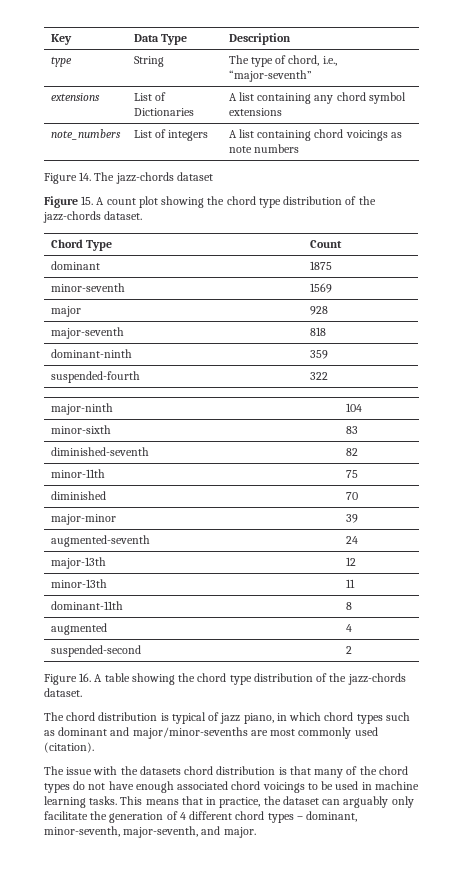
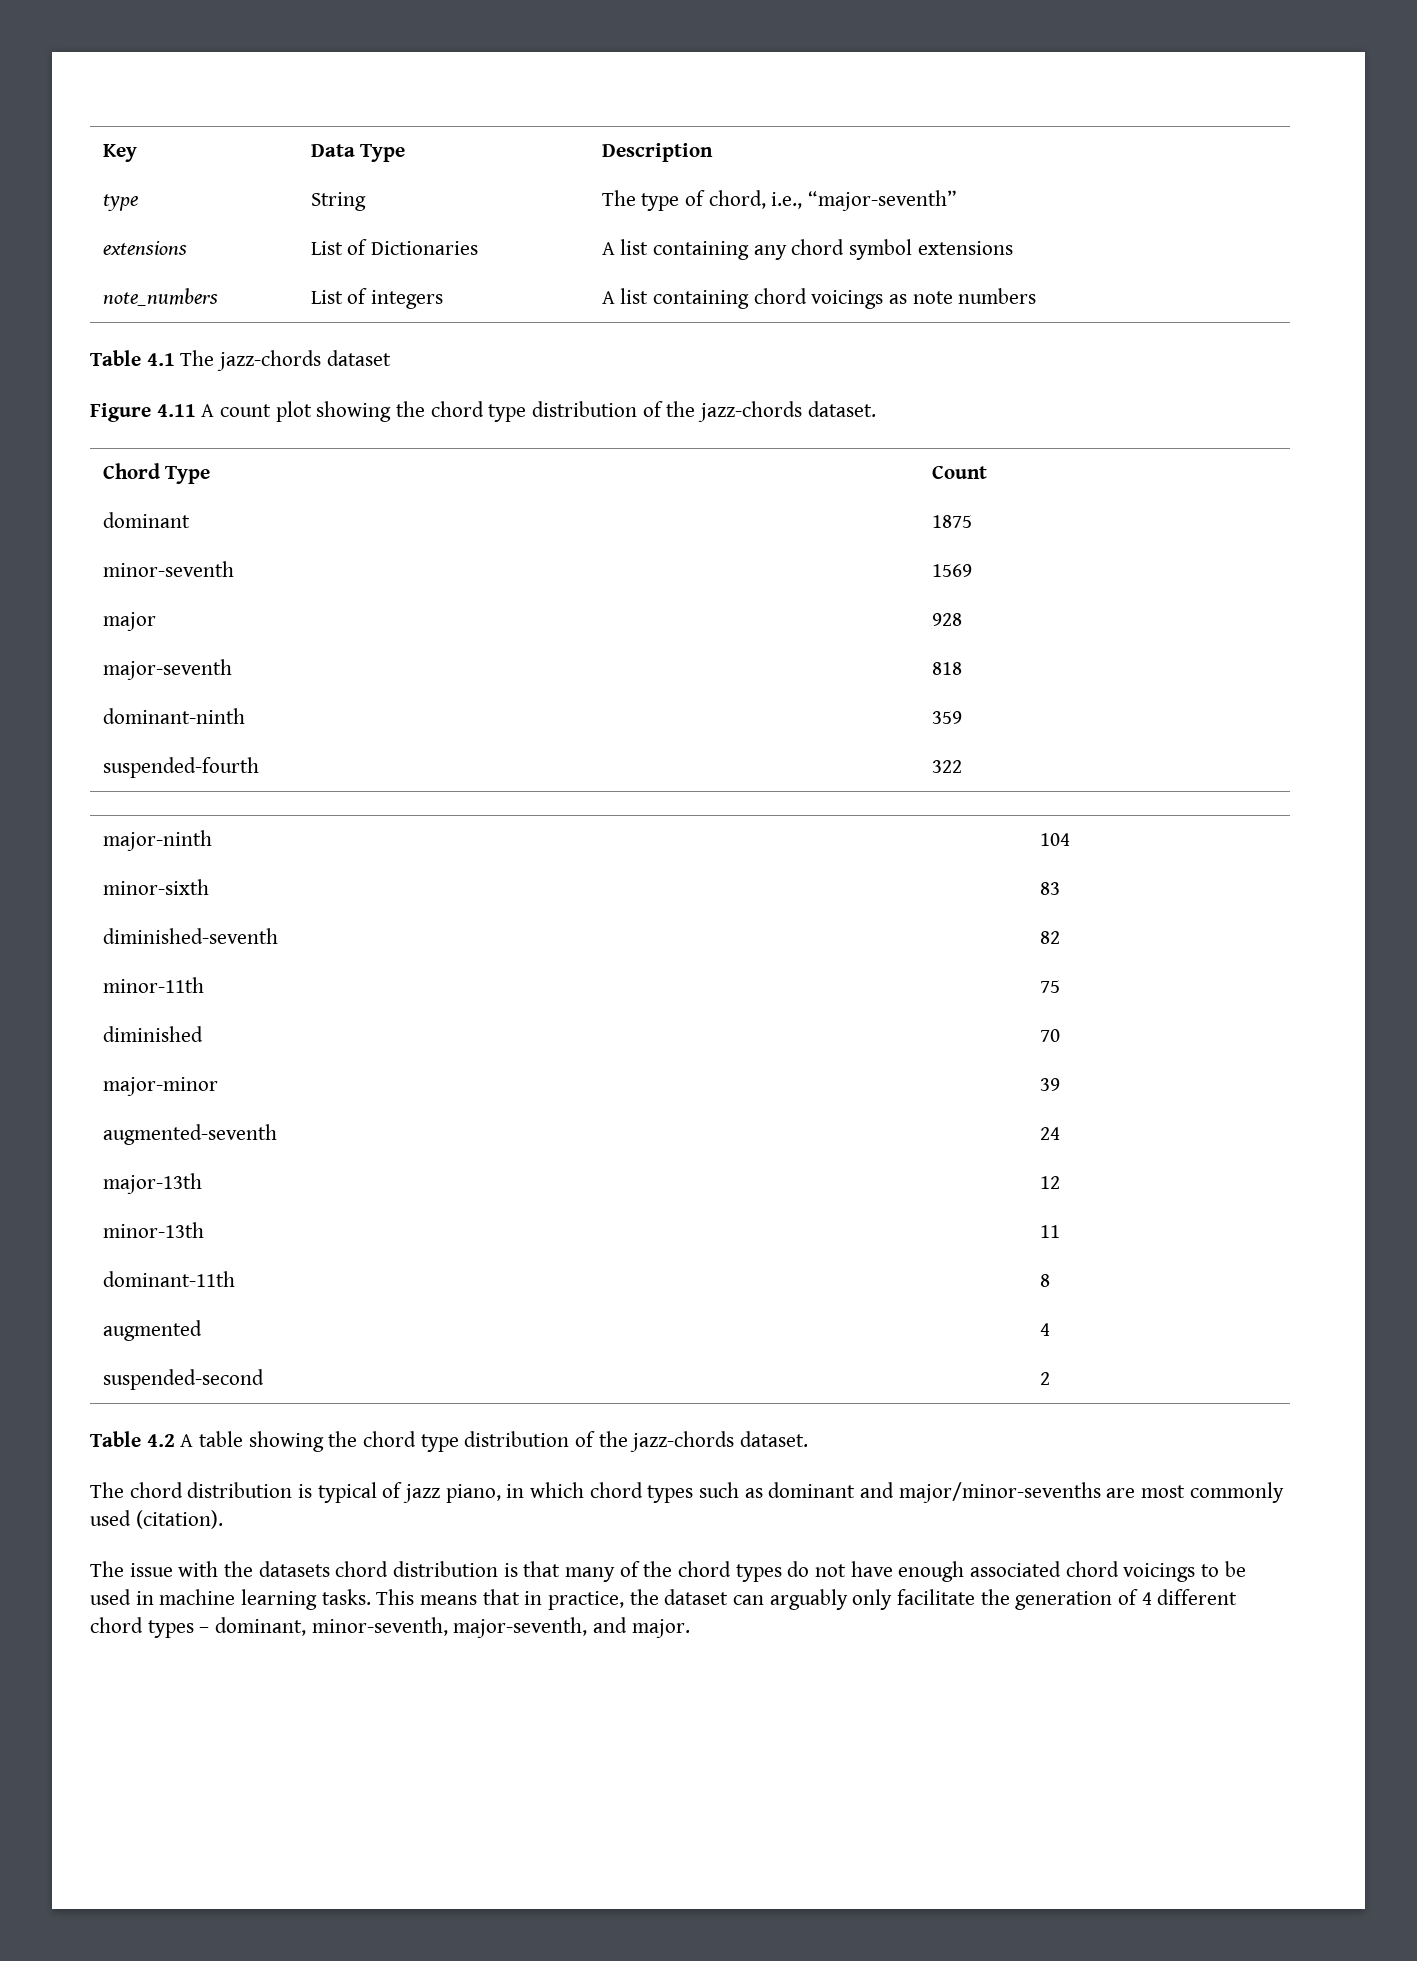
- Figure 14. The jazz-chords dataset
+ Table 4.1 The jazz-chords dataset
- Figure 15. A count plot showing the chord type distribution of the jazz-chords dataset.
+ Figure 4.11 A count plot showing the chord type distribution of the jazz-chords dataset.
- Figure 16. A table showing the chord type distribution of the jazz-chords dataset.
+ Table 4.2 A table showing the chord type distribution of the jazz-chords dataset.

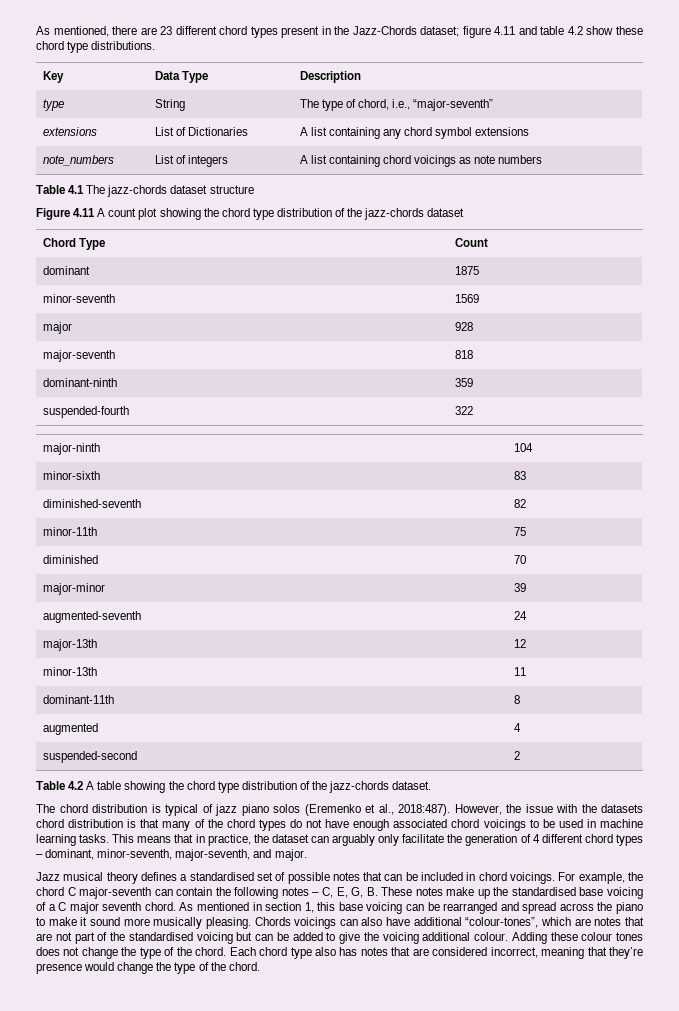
+ As mentioned, there are 23 different chord types present in the Jazz-Chords dataset; figure 4.11 and table 4.2 show these chord type distributions.
- Table 4.1 The jazz-chords dataset
+ Table 4.1 The jazz-chords dataset structure
- Figure 4.11 A count plot showing the chord type distribution of the jazz-chords dataset.
+ Figure 4.11 A count plot showing the chord type distribution of the jazz-chords dataset
- The chord distribution is typical of jazz piano, in which chord types such as dominant and major/minor-sevenths are most commonly used (citation).
- The issue with the datasets chord distribution is that many of the chord types do not have enough associated chord voicings to be used in machine learning tasks.
+ The chord distribution is typical of jazz piano solos (Eremenko et al., 2018:487). However, the issue with the datasets chord distribution is that many of the chord types do not have enough associated chord voicings to be used in machine learning tasks.
+ Jazz musical theory defines a standardised set of possible notes that can be included in chord voicings. For example, the chord C major-seventh can contain the following notes – C, E, G, B. These notes make up the standardised base voicing of a C major seventh chord. As mentioned in section 1, this base voicing can be rearranged and spread across the piano to make it sound more musically pleasing. Chords voicings can also have additional “colour-tones”, which are notes that are not part of the standardised voicing but can be added to give the voicing additional colour. Adding these colour tones does not change the type of the chord. Each chord type also has notes that are considered incorrect, meaning that they’re presence would change the type of the chord.

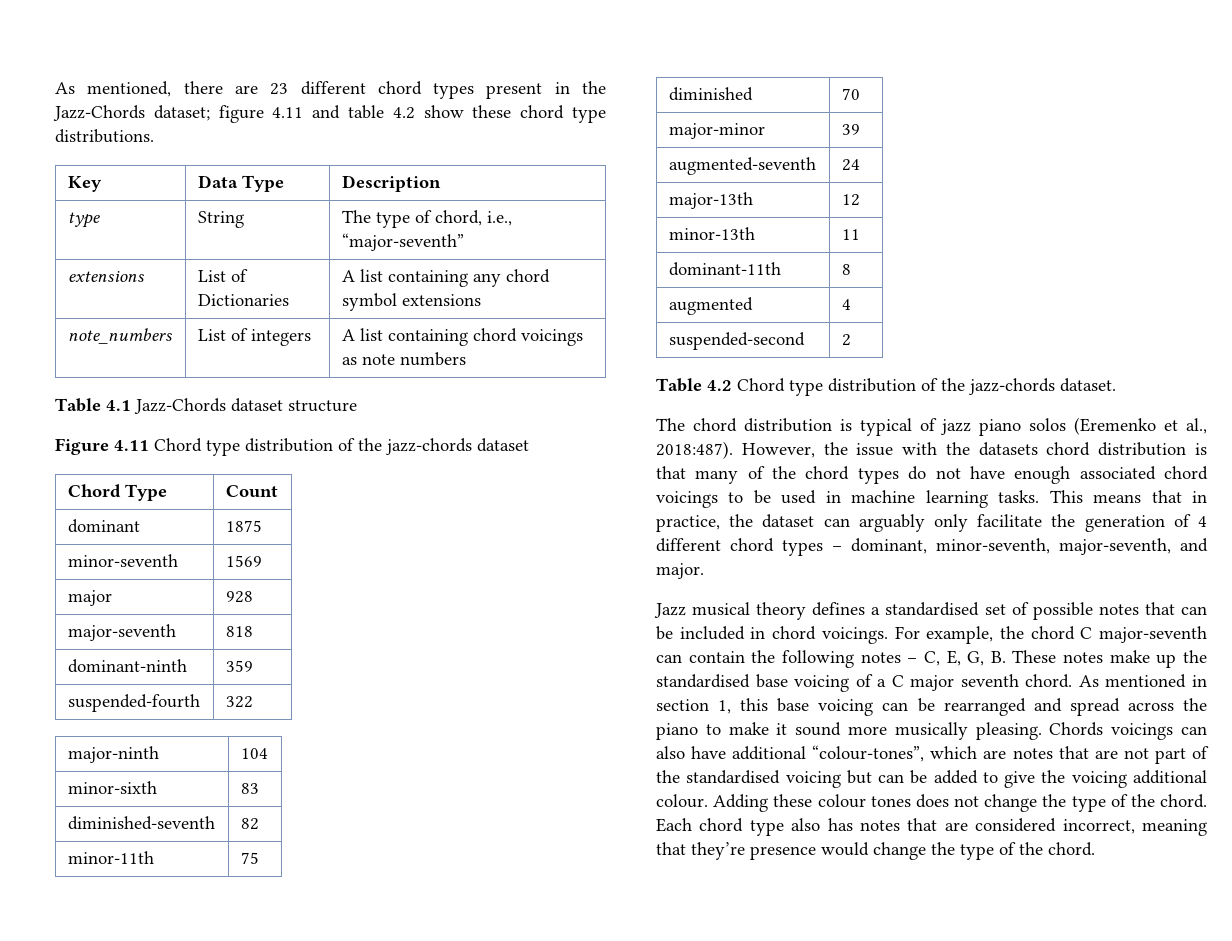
- Table 4.1 The jazz-chords dataset structure
+ Table 4.1 Jazz-Chords dataset structure
- Figure 4.11 A count plot showing the chord type distribution of the jazz-chords dataset
+ Figure 4.11 Chord type distribution of the jazz-chords dataset
- Table 4.2 A table showing the chord type distribution of the jazz-chords dataset.
+ Table 4.2 Chord type distribution of the jazz-chords dataset.

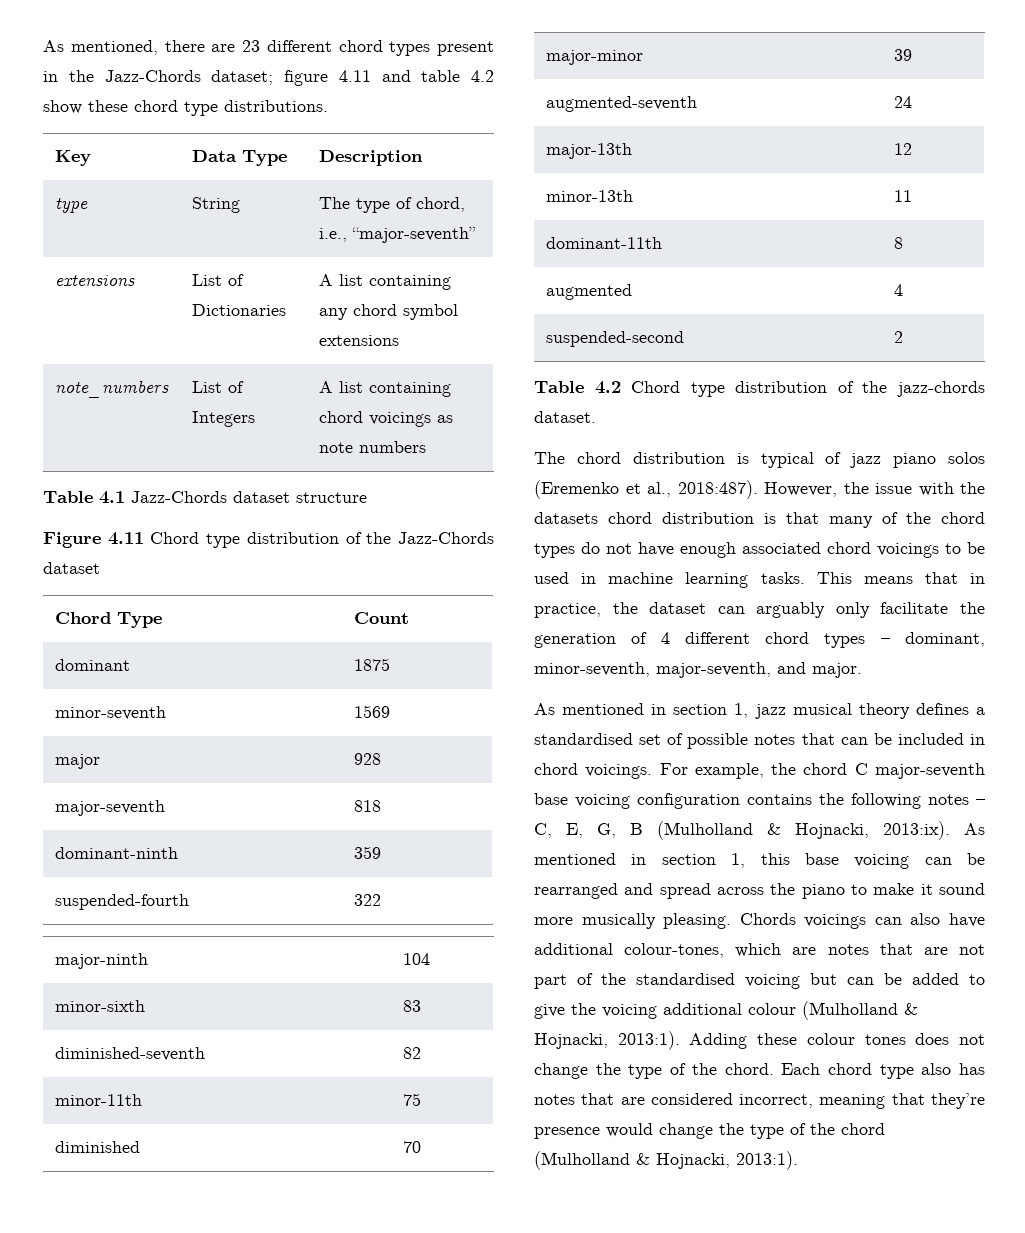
- note_numbers | List of integers | A list containing chord voicings as note numbers
+ note_numbers | List of Integers | A list containing chord voicings as note numbers
- Figure 4.11 Chord type distribution of the jazz-chords dataset
+ Figure 4.11 Chord type distribution of the Jazz-Chords dataset
- Jazz musical theory defines a standardised set of possible notes that can be included in chord voicings.
+ As mentioned in section 1, jazz musical theory defines a standardised set of possible notes that can be included in chord voicings.
- For example, the chord C major-seventh can contain the following notes – C, E, G, B. These notes make up the standardised base voicing of a C major seventh chord.
+ For example, the chord C major-seventh base voicing configuration contains the following notes – C, E, G, B (Mulholland & Hojnacki, 2013:ix).
- Chords voicings can also have additional “colour-tones”, which are notes that are not part of the standardised voicing but can be added to give the voicing additional colour.
+ Chords voicings can also have additional colour-tones, which are notes that are not part of the standardised voicing but can be added to give the voicing additional colour (Mulholland & Hojnacki, 2013:1).
- Each chord type also has notes that are considered incorrect, meaning that they’re presence would change the type of the chord.
+ Each chord type also has notes that are considered incorrect, meaning that they’re presence would change the type of the chord (Mulholland & Hojnacki, 2013:1).

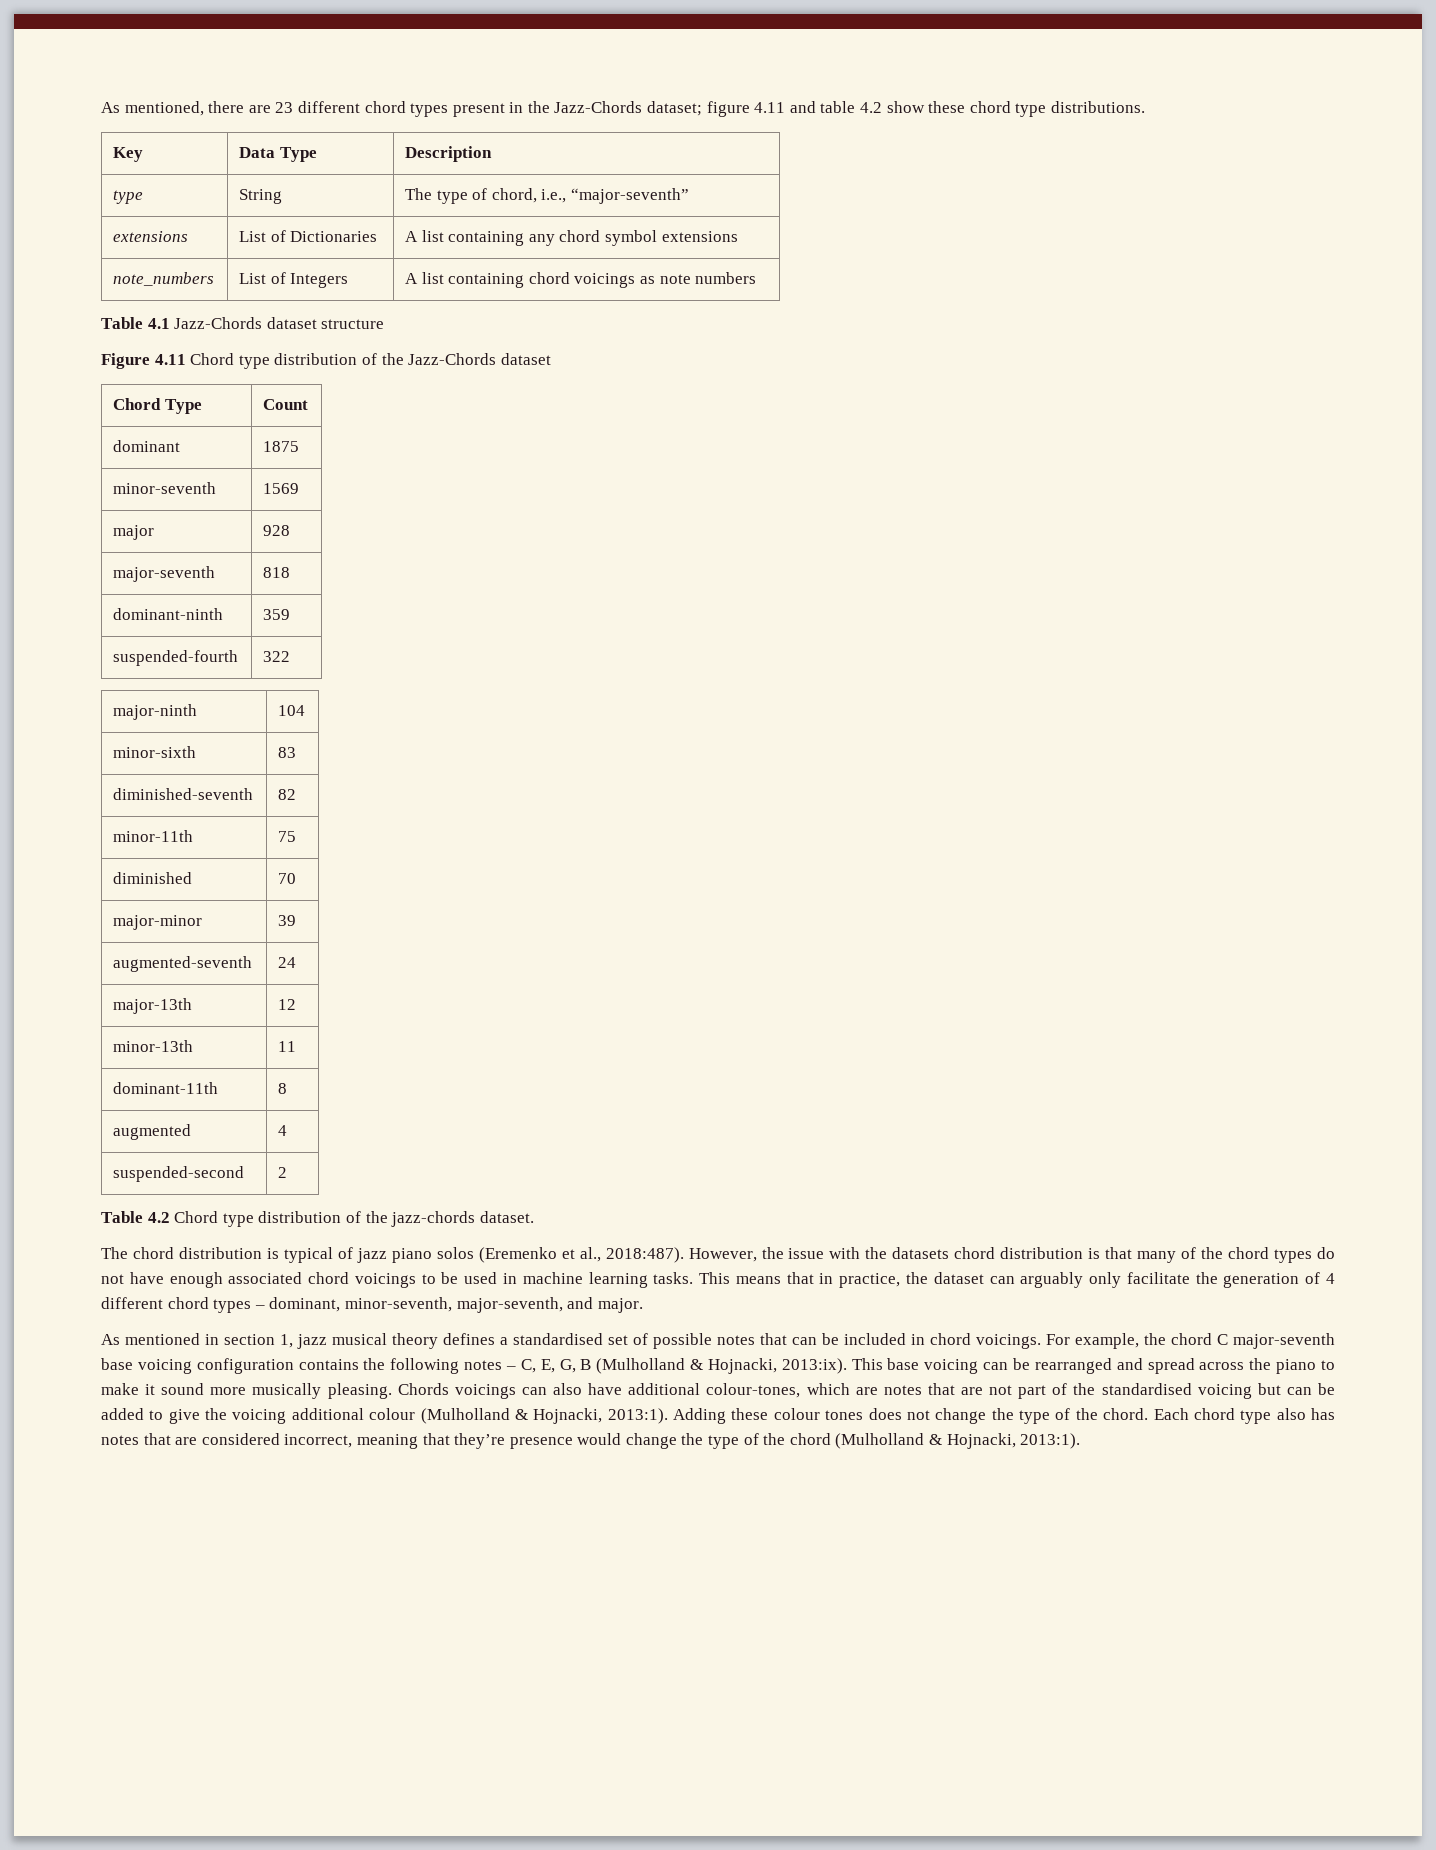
- As mentioned in section 1, this base voicing can be rearranged and spread across the piano to make it sound more musically pleasing.
+ This base voicing can be rearranged and spread across the piano to make it sound more musically pleasing.

